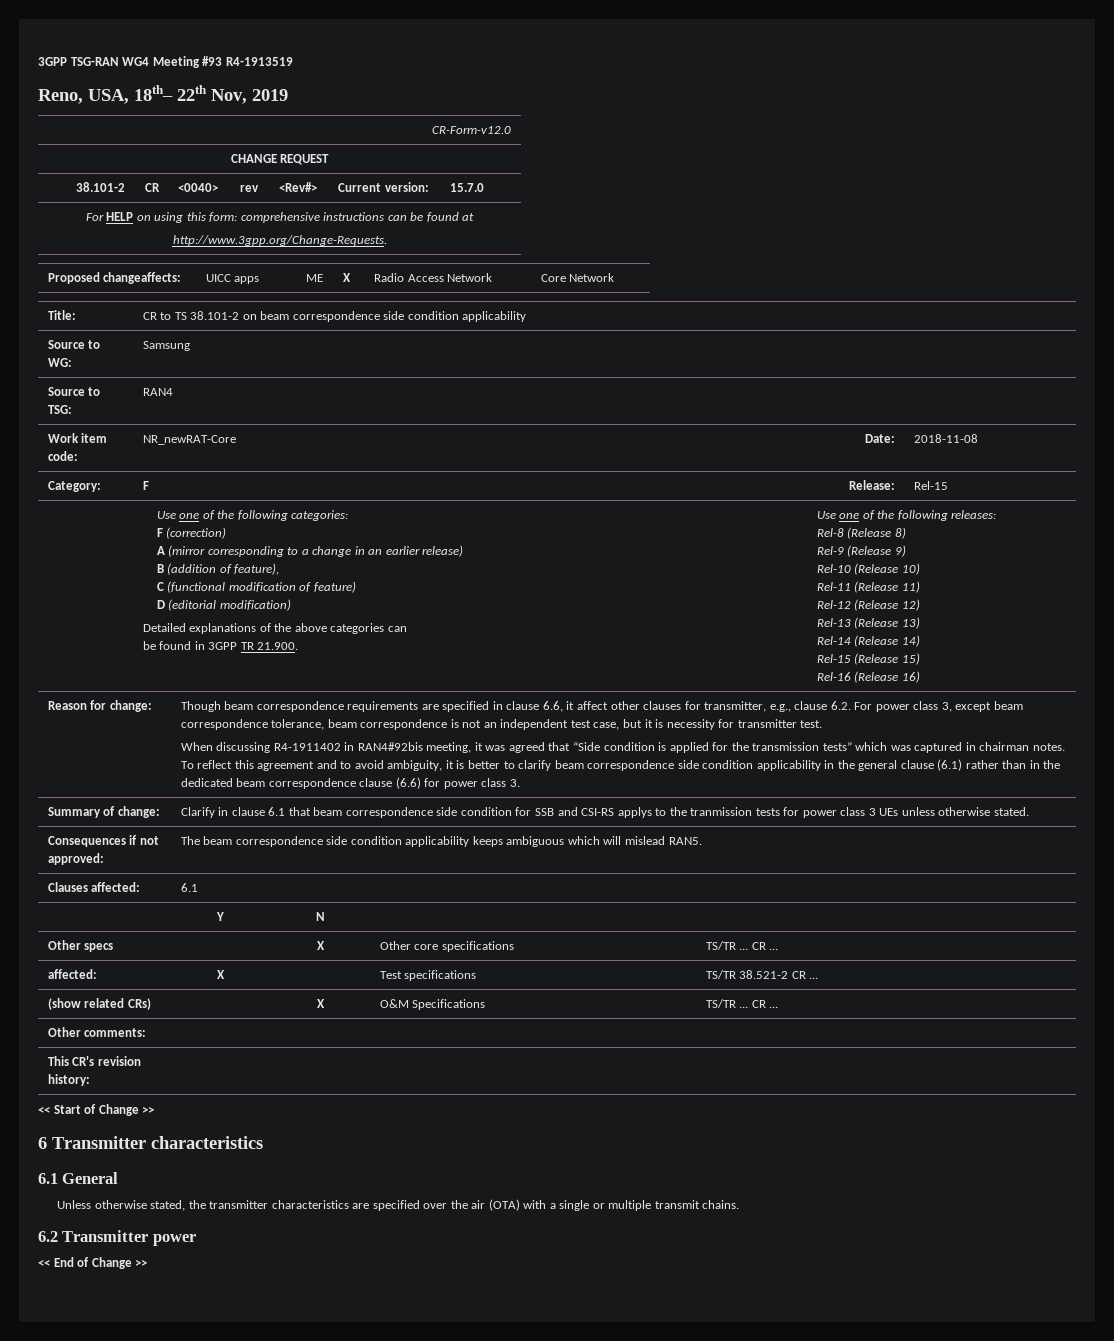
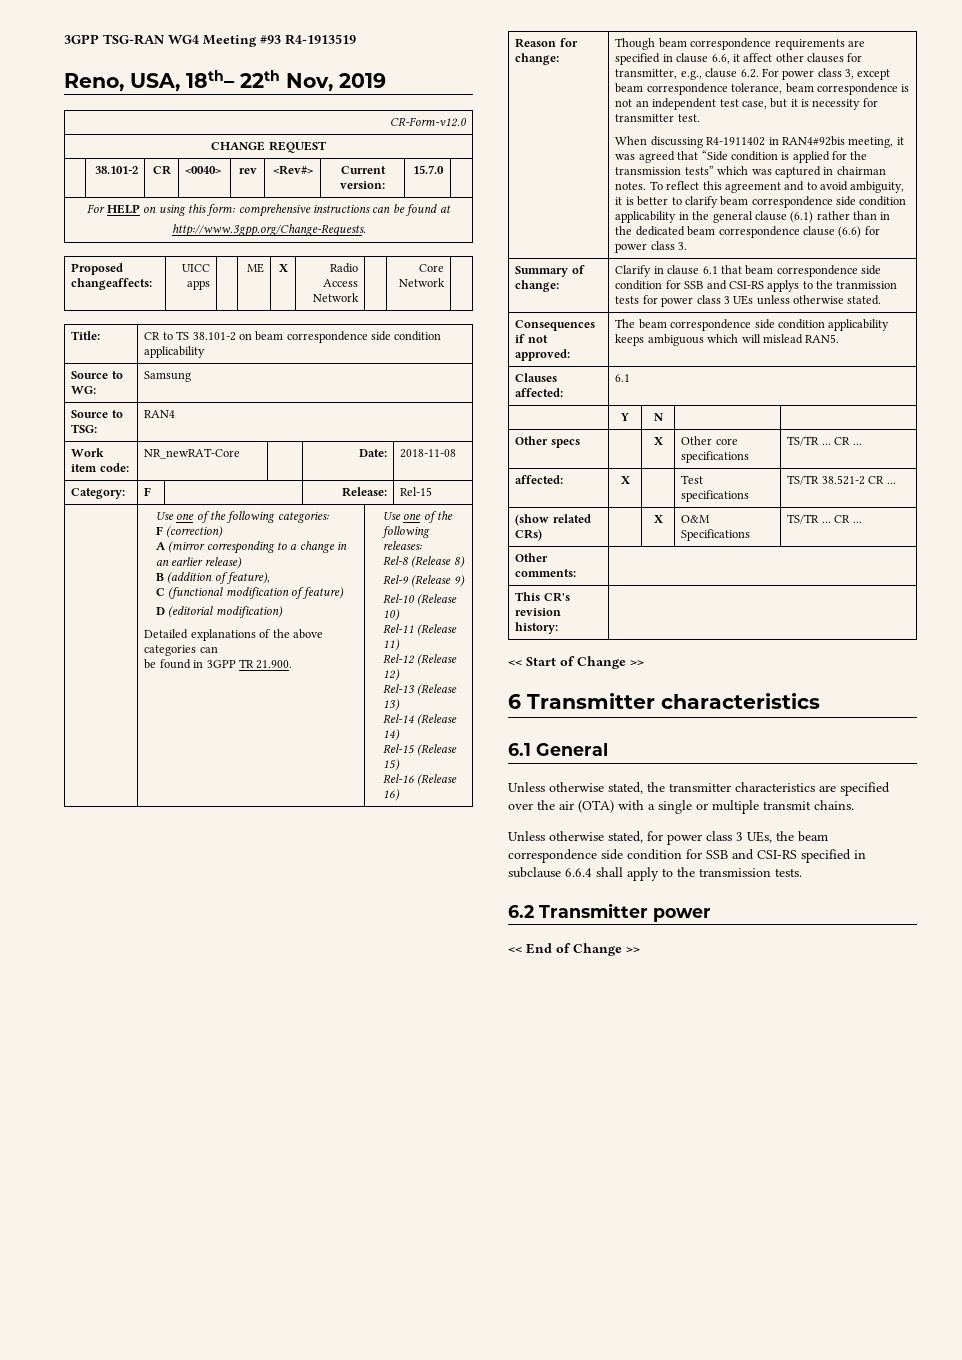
+ Unless otherwise stated, for power class 3 UEs, the beam correspondence side condition for SSB and CSI-RS specified in subclause 6.6.4 shall apply to the transmission tests.

